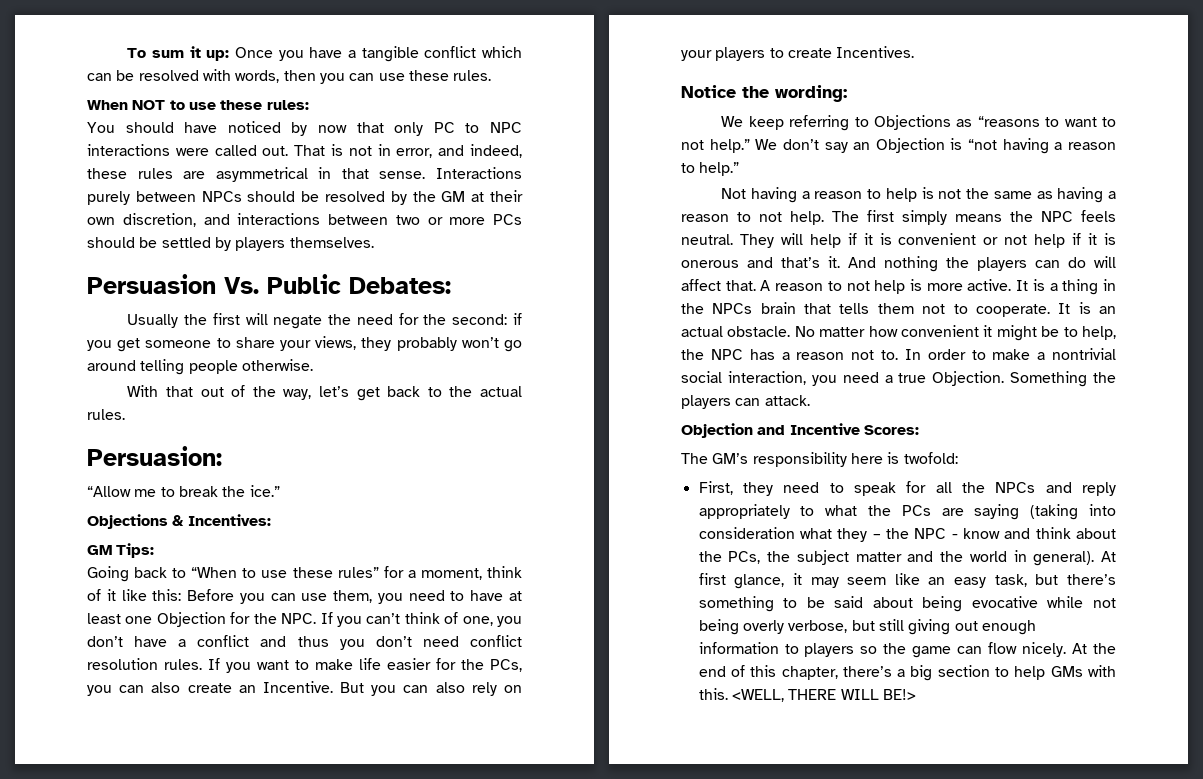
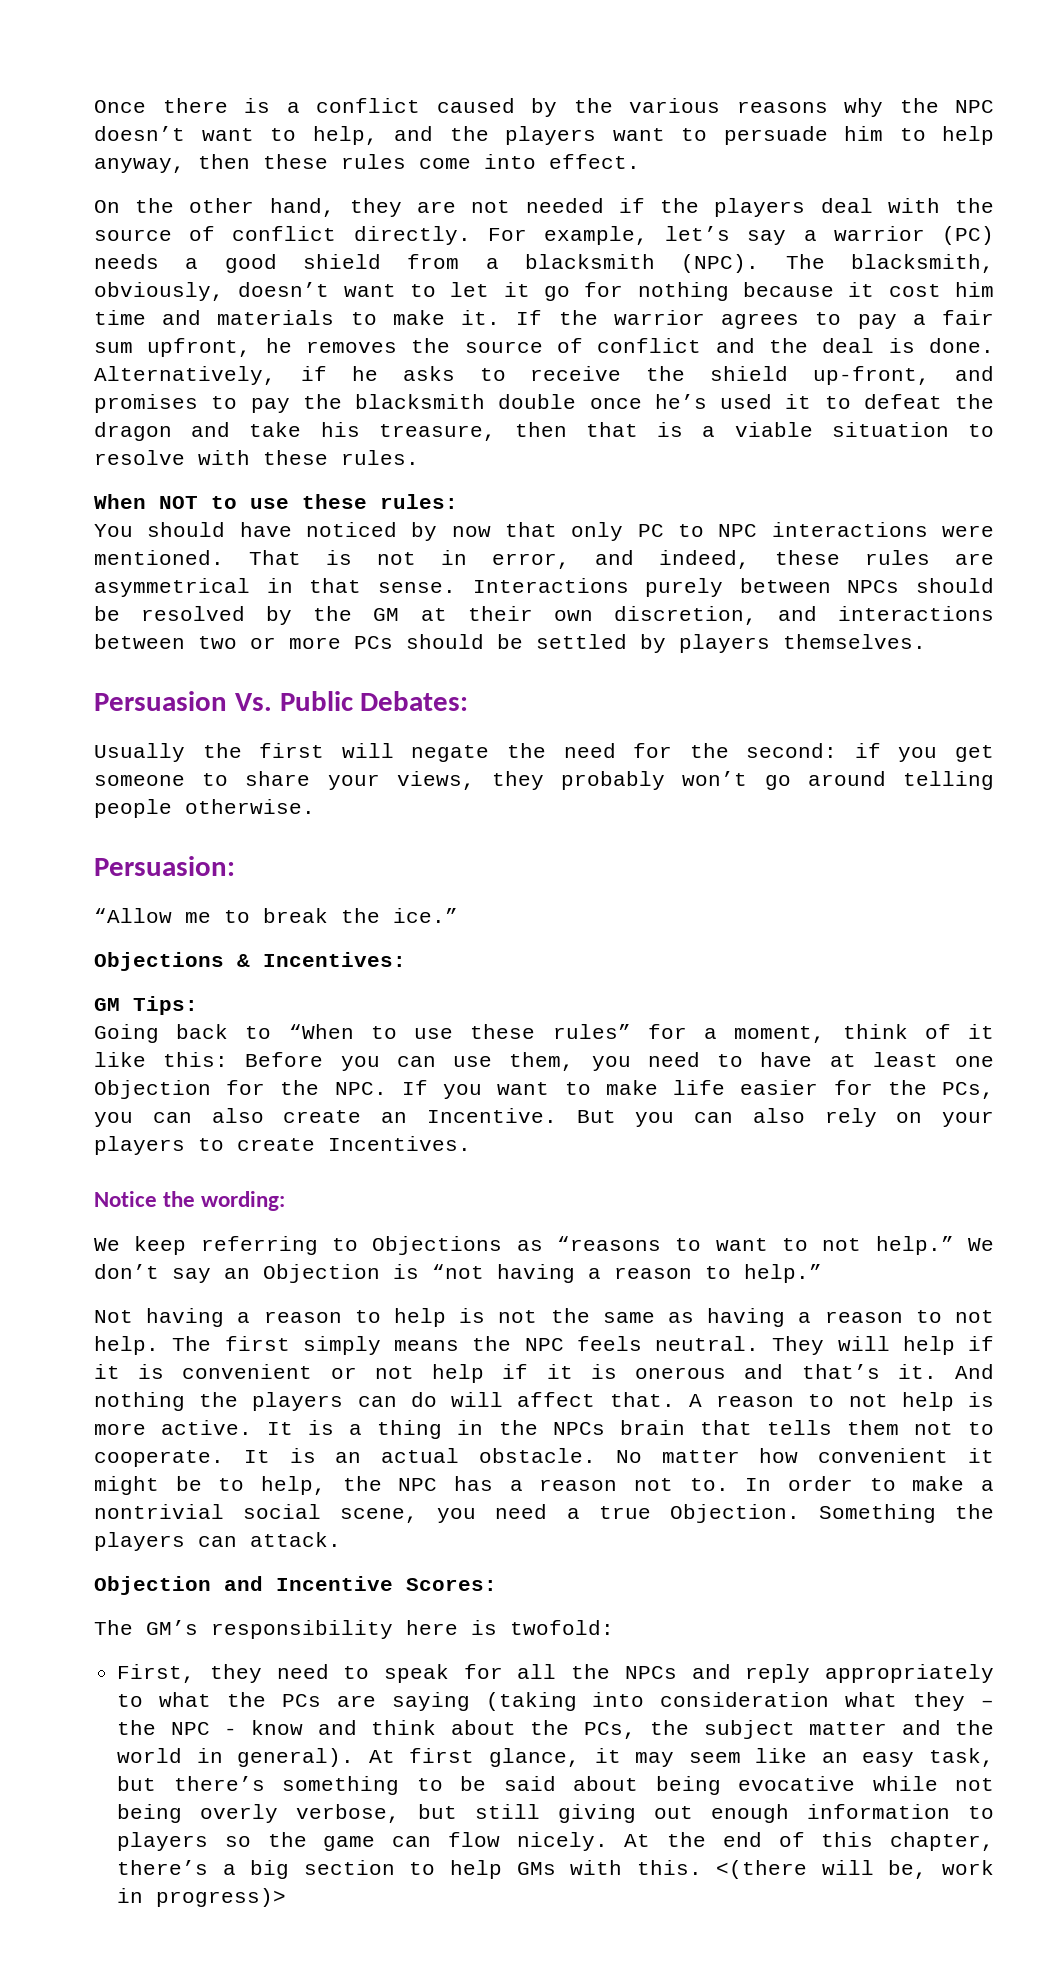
- To sum it up: Once you have a tangible conflict which can be resolved with words, then you can use these rules.
+ Once there is a conflict caused by the various reasons why the NPC doesn’t want to help, and the players want to persuade him to help anyway, then these rules come into effect.
+ On the other hand, they are not needed if the players deal with the source of conflict directly. For example, let’s say a warrior (PC) needs a good shield from a blacksmith (NPC). The blacksmith, obviously, doesn’t want to let it go for nothing because it cost him time and materials to make it. If the warrior agrees to pay a fair sum upfront, he removes the source of conflict and the deal is done. Alternatively, if he asks to receive the shield up-front, and promises to pay the blacksmith double once he’s used it to defeat the dragon and take his treasure, then that is a viable situation to resolve with these rules.
- You should have noticed by now that only PC to NPC interactions were called out.
+ You should have noticed by now that only PC to NPC interactions were mentioned.
- With that out of the way, let’s get back to the actual rules.
- Going back to “When to use these rules” for a moment, think of it like this: Before you can use them, you need to have at least one Objection for the NPC. If you can’t think of one, you don’t have a conflict and thus you don’t need conflict resolution rules. If you want to make life easier for the PCs, you can also create an Incentive.
+ Going back to “When to use these rules” for a moment, think of it like this: Before you can use them, you need to have at least one Objection for the NPC. If you want to make life easier for the PCs, you can also create an Incentive.
- In order to make a nontrivial social interaction, you need a true Objection.
+ In order to make a nontrivial social scene, you need a true Objection.
- <WELL, THERE WILL BE!>
+ <(there will be, work in progress)>

